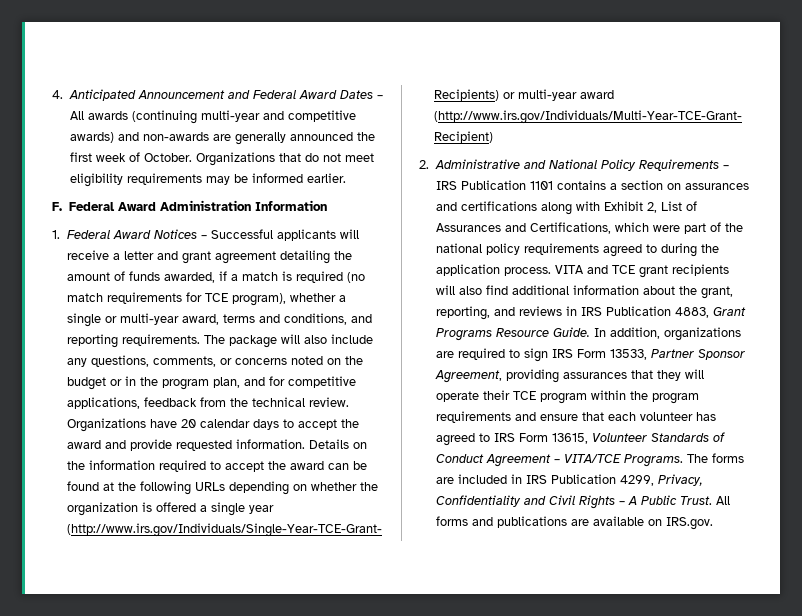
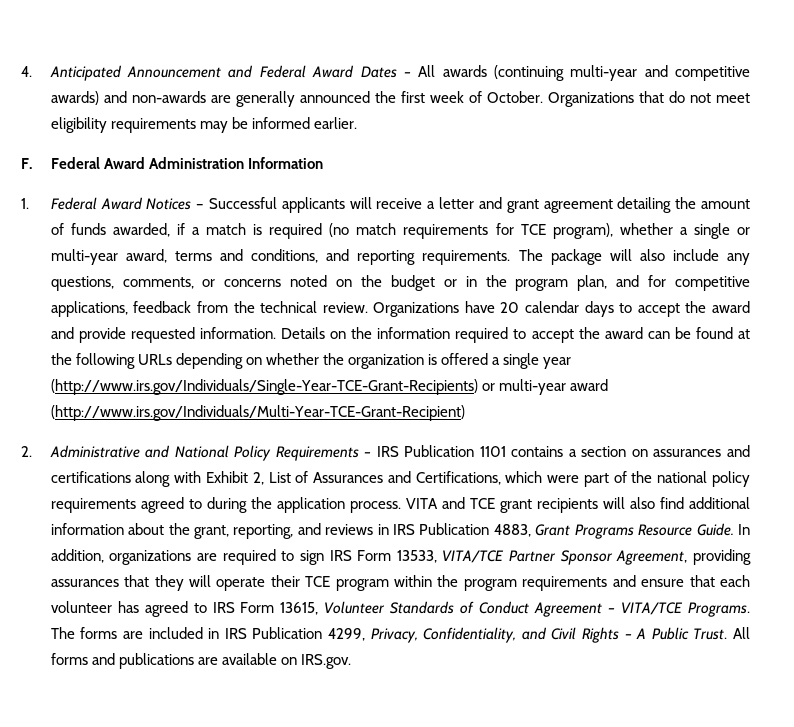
- In addition, organizations are required to sign IRS Form 13533, Partner Sponsor Agreement, providing assurances that they will operate their TCE program within the program requirements and ensure that each volunteer has agreed to IRS Form 13615, Volunteer Standards of Conduct Agreement – VITA/TCE Programs.
+ In addition, organizations are required to sign IRS Form 13533, VITA/TCE Partner Sponsor Agreement, providing assurances that they will operate their TCE program within the program requirements and ensure that each volunteer has agreed to IRS Form 13615, Volunteer Standards of Conduct Agreement – VITA/TCE Programs.
- The forms are included in IRS Publication 4299, Privacy, Confidentiality and Civil Rights – A Public Trust.
+ The forms are included in IRS Publication 4299, Privacy, Confidentiality, and Civil Rights – A Public Trust.

